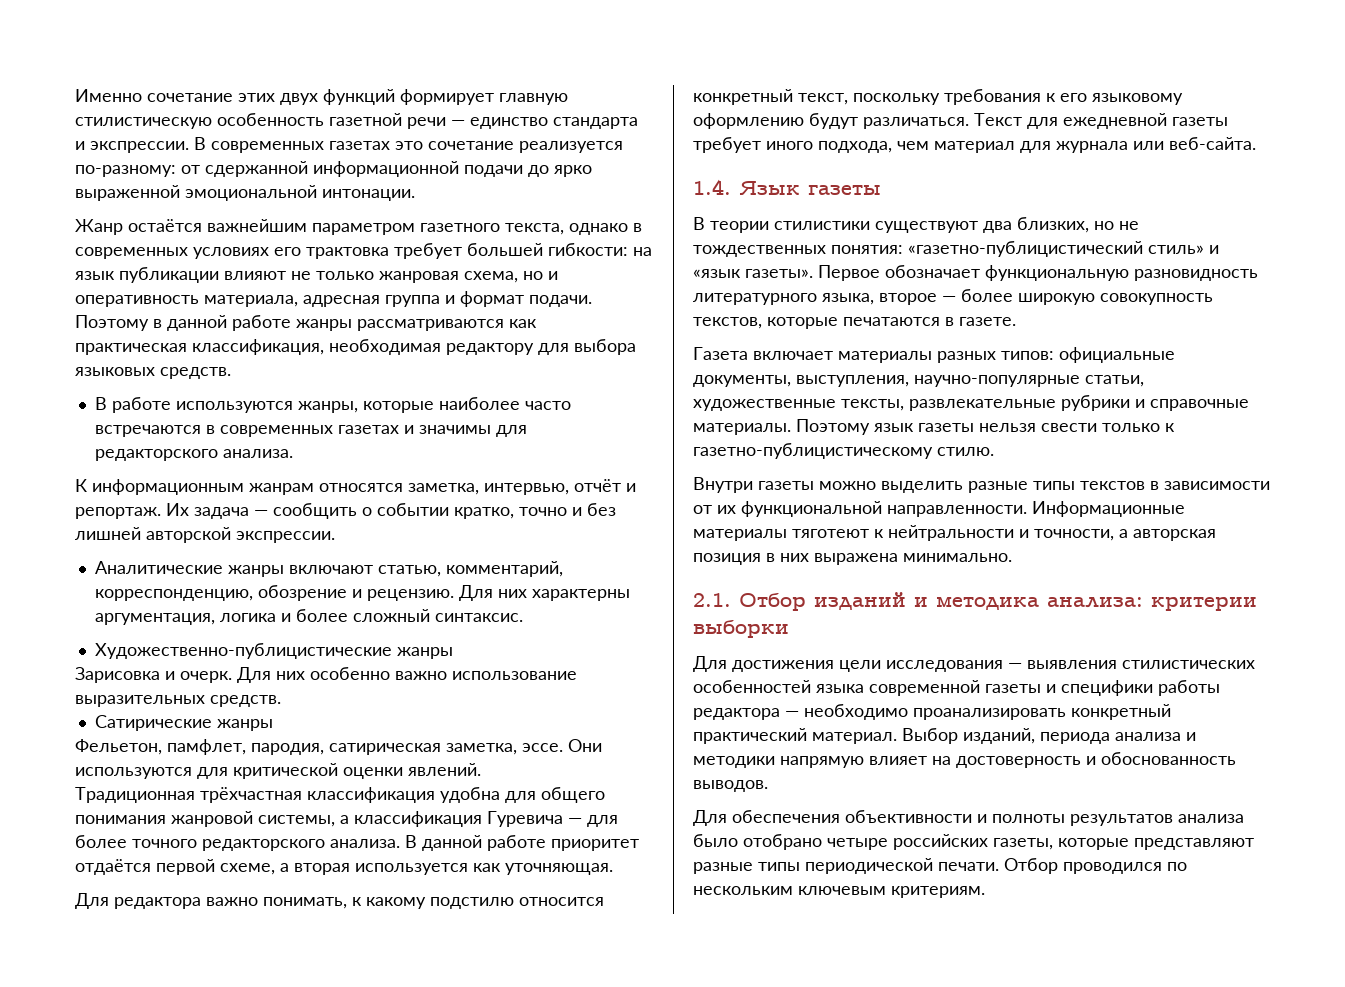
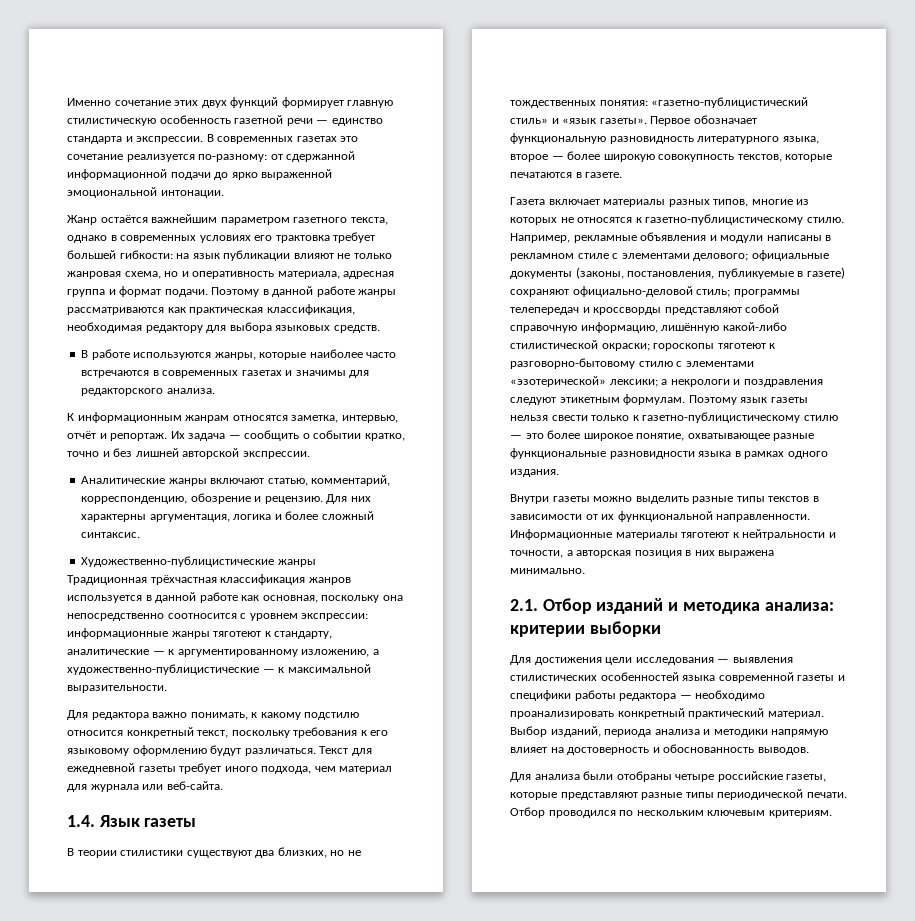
- Зарисовка и очерк. Для них особенно важно использование выразительных средств.
- Сатирические жанры
- Фельетон, памфлет, пародия, сатирическая заметка, эссе. Они используются для критической оценки явлений.
- Традиционная трёхчастная классификация удобна для общего понимания жанровой системы, а классификация Гуревича — для более точного редакторского анализа. В данной работе приоритет отдаётся первой схеме, а вторая используется как уточняющая.
+ Традиционная трёхчастная классификация жанров используется в данной работе как основная, поскольку она непосредственно соотносится с уровнем экспрессии: информационные жанры тяготеют к стандарту, аналитические — к аргументированному изложению, а художественно-публицистические — к максимальной выразительности.
- Газета включает материалы разных типов: официальные документы, выступления, научно-популярные статьи, художественные тексты, развлекательные рубрики и справочные материалы.
+ Газета включает материалы разных типов, многие из которых не относятся к газетно-публицистическому стилю. Например, рекламные объявления и модули написаны в рекламном стиле с элементами делового; официальные документы (законы, постановления, публикуемые в газете) сохраняют официально-деловой стиль; программы телепередач и кроссворды представляют собой справочную информацию, лишённую какой-либо стилистической окраски; гороскопы тяготеют к разговорно-бытовому стилю с элементами «эзотерической» лексики; а некрологи и поздравления следуют этикетным формулам.
- Поэтому язык газеты нельзя свести только к газетно-публицистическому стилю.
+ Поэтому язык газеты нельзя свести только к газетно-публицистическому стилю — это более широкое понятие, охватывающее разные функциональные разновидности языка в рамках одного издания.
- Для обеспечения объективности и полноты результатов анализа было отобрано четыре российских газеты, которые представляют разные типы периодической печати.
+ Для анализа были отобраны четыре российские газеты, которые представляют разные типы периодической печати.

